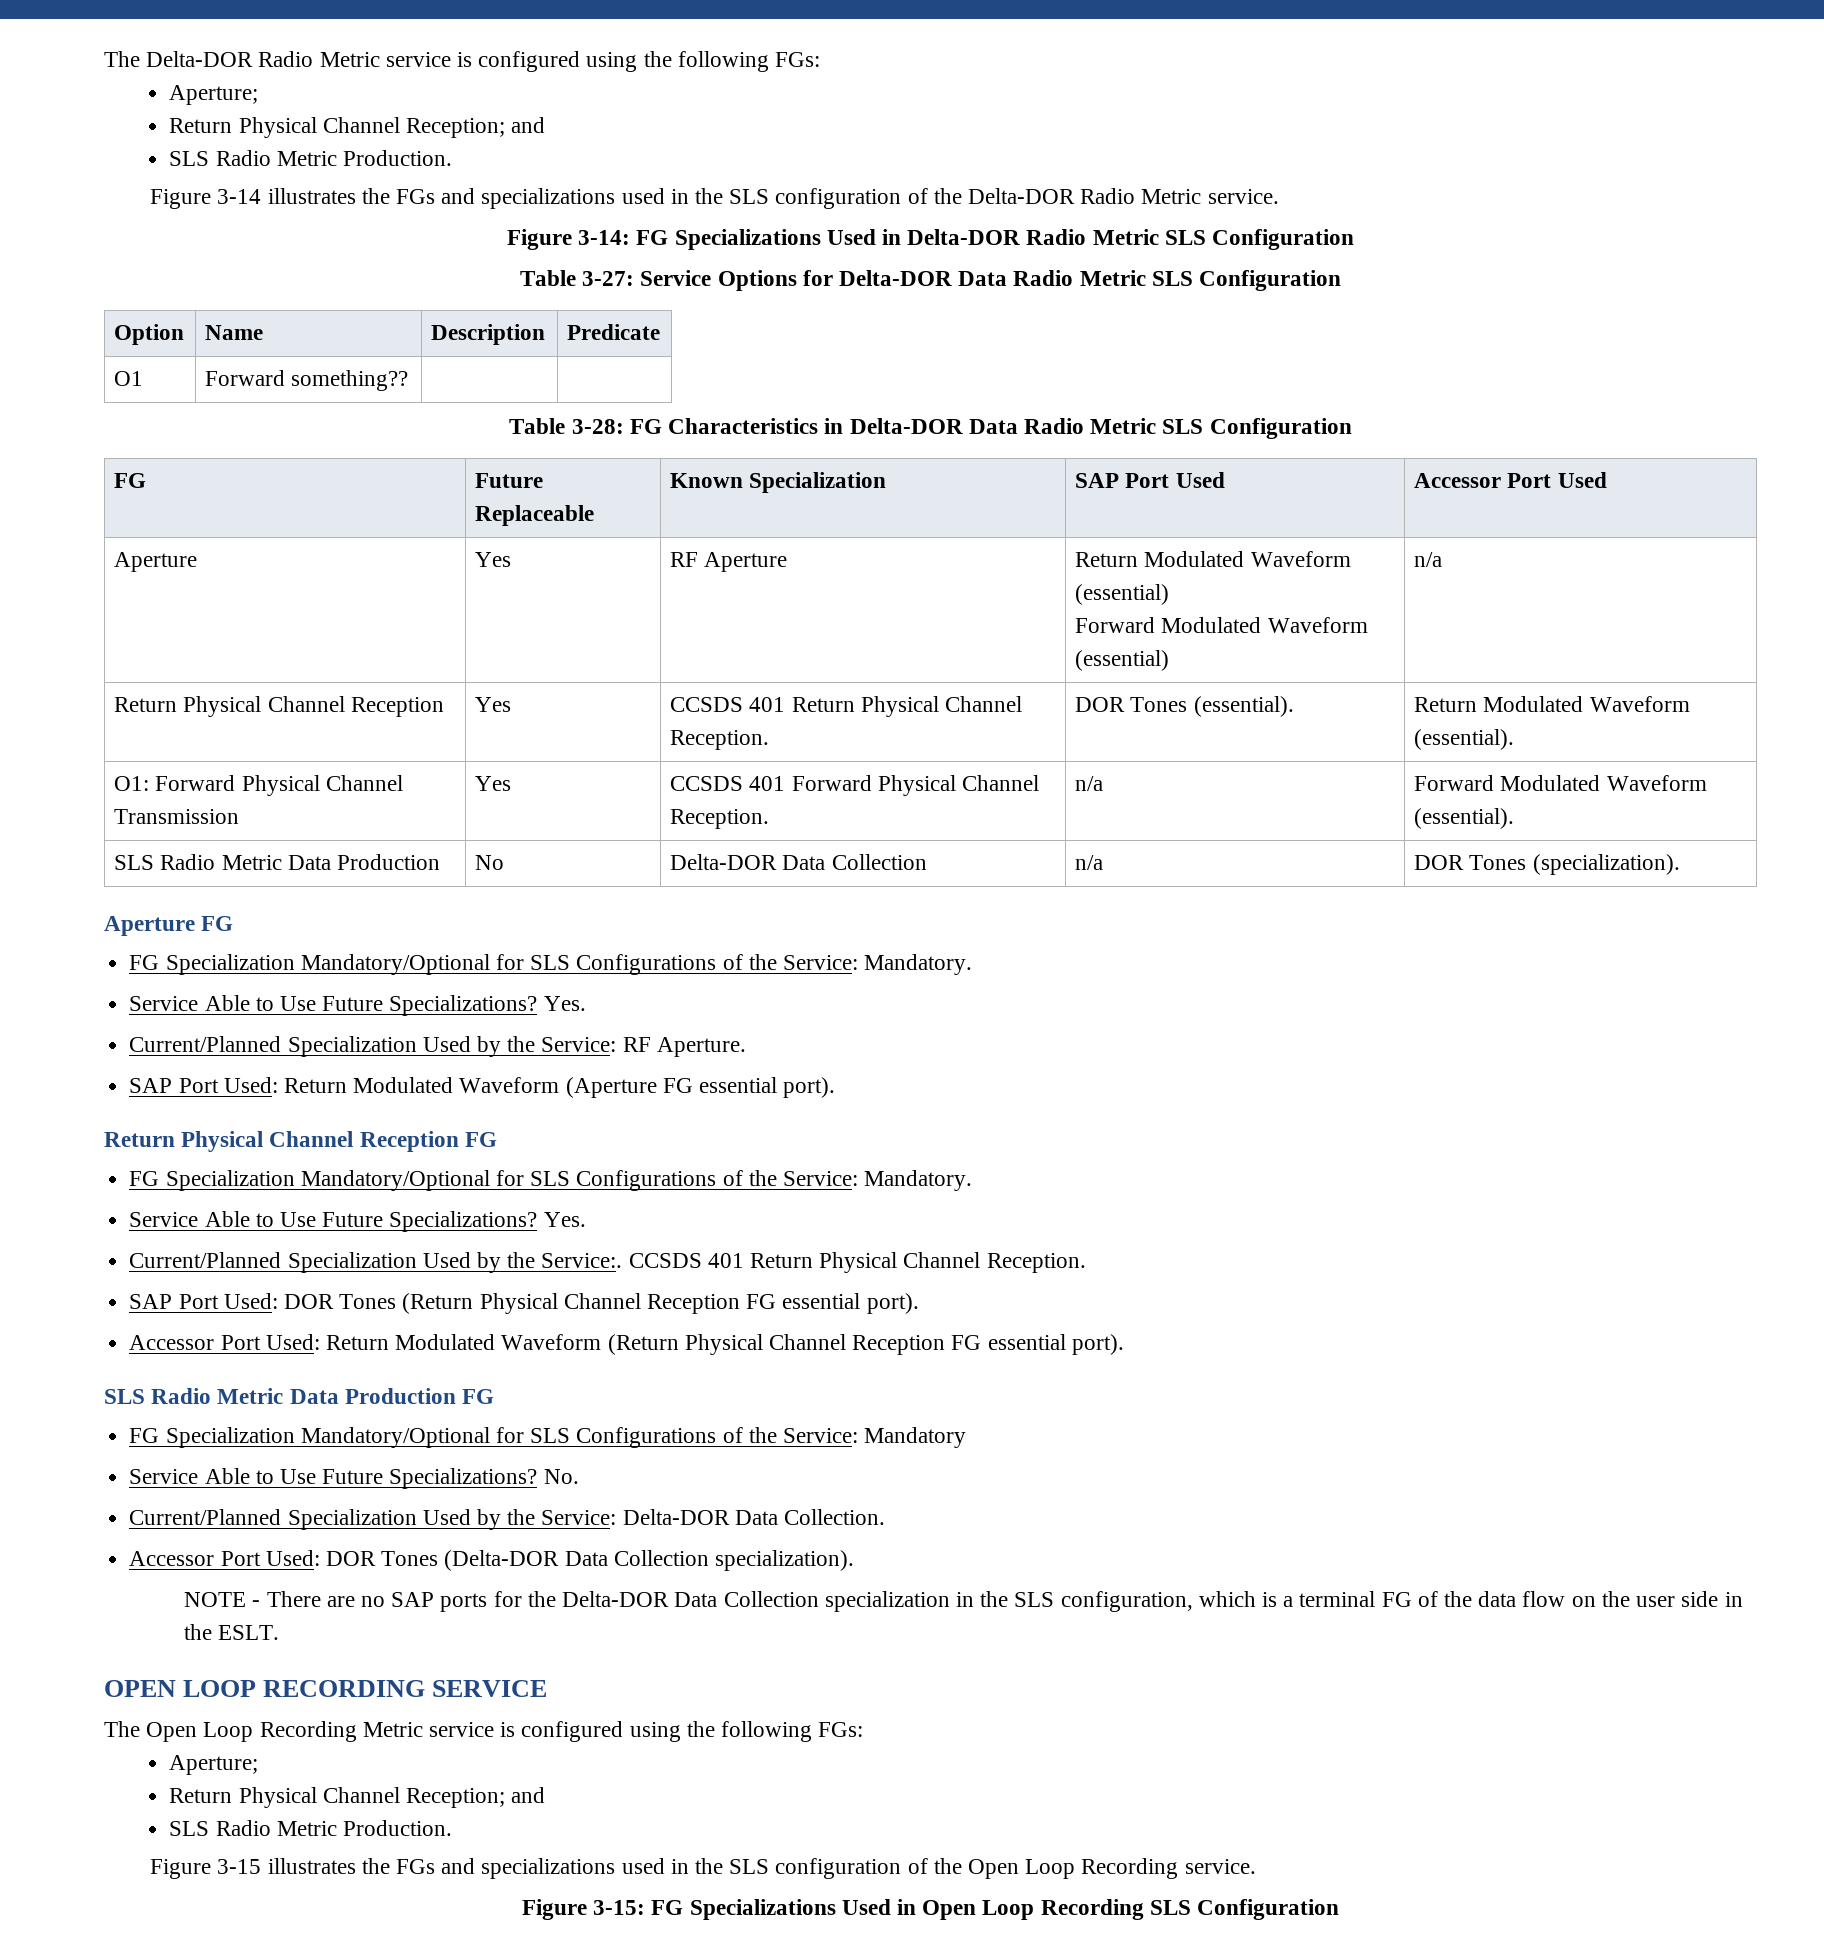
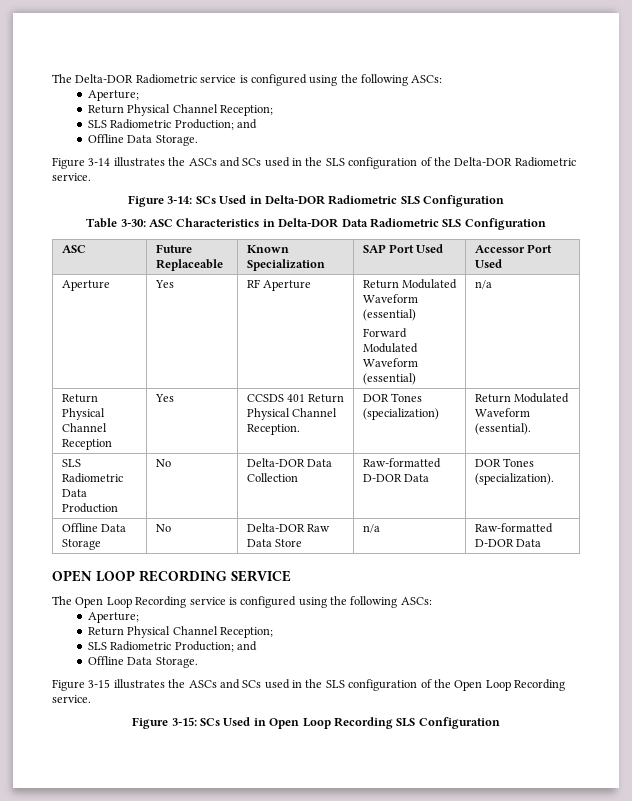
- The Delta-DOR Radio Metric service is configured using the following FGs:
+ The Delta-DOR Radiometric service is configured using the following ASCs:
  Aperture;
- Return Physical Channel Reception; and
- SLS Radio Metric Production.
+ Return Physical Channel Reception;
+ SLS Radiometric Production; and
+ Offline Data Storage.
- Figure 3-14 illustrates the FGs and specializations used in the SLS configuration of the Delta-DOR Radio Metric service.
+ Figure 3-14 illustrates the ASCs and SCs used in the SLS configuration of the Delta-DOR Radiometric service.
- Figure 3-14: FG Specializations Used in Delta-DOR Radio Metric SLS Configuration
+ Figure 3-14: SCs Used in Delta-DOR Radiometric SLS Configuration
- Table 3-27: Service Options for Delta-DOR Data Radio Metric SLS Configuration
- Option | Name | Description | Predicate
- O1 | Forward something?? | |
- Table 3-28: FG Characteristics in Delta-DOR Data Radio Metric SLS Configuration
- FG | Future Replaceable | Known Specialization | SAP Port Used | Accessor Port Used
+ Table 3-30: ASC Characteristics in Delta-DOR Data Radiometric SLS Configuration
+ ASC | Future Replaceable | Known Specialization | SAP Port Used | Accessor Port Used
- Return Physical Channel Reception | Yes | CCSDS 401 Return Physical Channel Reception. | DOR Tones (essential). | Return Modulated Waveform (essential).
+ Return Physical Channel Reception | Yes | CCSDS 401 Return Physical Channel Reception. | DOR Tones (specialization) | Return Modulated Waveform (essential).
- O1: Forward Physical Channel Transmission | Yes | CCSDS 401 Forward Physical Channel Reception. | n/a | Forward Modulated Waveform (essential).
- SLS Radio Metric Data Production | No | Delta-DOR Data Collection | n/a | DOR Tones (specialization).
+ SLS Radiometric Data Production | No | Delta-DOR Data Collection | Raw-formatted D-DOR Data | DOR Tones (specialization).
- Aperture FG
- FG Specialization Mandatory/Optional for SLS Configurations of the Service: Mandatory.
- Service Able to Use Future Specializations? Yes.
- Current/Planned Specialization Used by the Service: RF Aperture.
- SAP Port Used: Return Modulated Waveform (Aperture FG essential port).
- Return Physical Channel Reception FG
- FG Specialization Mandatory/Optional for SLS Configurations of the Service: Mandatory.
- Service Able to Use Future Specializations? Yes.
- Current/Planned Specialization Used by the Service:. CCSDS 401 Return Physical Channel Reception.
- SAP Port Used: DOR Tones (Return Physical Channel Reception FG essential port).
- Accessor Port Used: Return Modulated Waveform (Return Physical Channel Reception FG essential port).
- SLS Radio Metric Data Production FG
- FG Specialization Mandatory/Optional for SLS Configurations of the Service: Mandatory
- Service Able to Use Future Specializations? No.
- Current/Planned Specialization Used by the Service: Delta-DOR Data Collection.
- Accessor Port Used: DOR Tones (Delta-DOR Data Collection specialization).
- NOTE - There are no SAP ports for the Delta-DOR Data Collection specialization in the SLS configuration, which is a terminal FG of the data flow on the user side in the ESLT.
+ Offline Data Storage | No | Delta-DOR Raw Data Store | n/a | Raw-formatted D-DOR Data
- The Open Loop Recording Metric service is configured using the following FGs:
+ The Open Loop Recording service is configured using the following ASCs:
  Aperture;
- Return Physical Channel Reception; and
- SLS Radio Metric Production.
+ Return Physical Channel Reception;
+ SLS Radiometric Production; and
+ Offline Data Storage.
- Figure 3-15 illustrates the FGs and specializations used in the SLS configuration of the Open Loop Recording service.
+ Figure 3-15 illustrates the ASCs and SCs used in the SLS configuration of the Open Loop Recording service.
- Figure 3-15: FG Specializations Used in Open Loop Recording SLS Configuration
+ Figure 3-15: SCs Used in Open Loop Recording SLS Configuration

